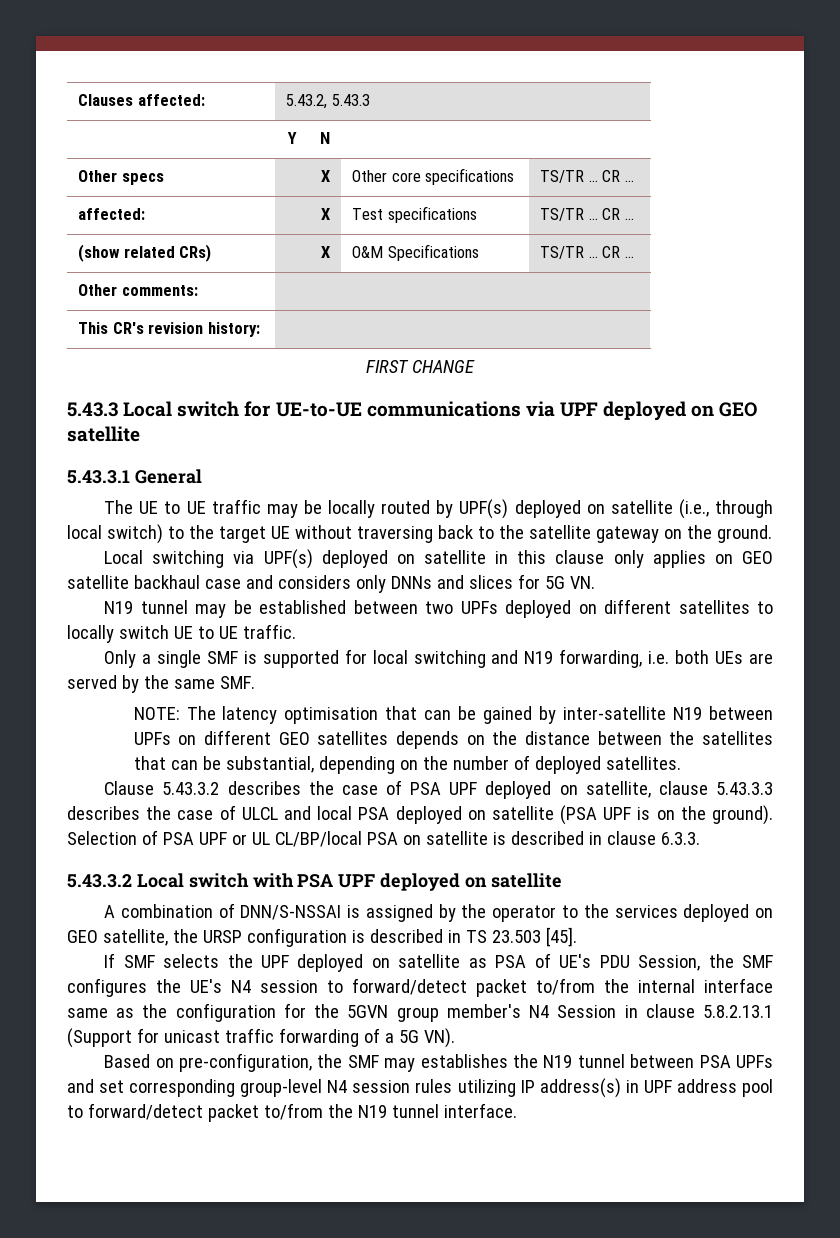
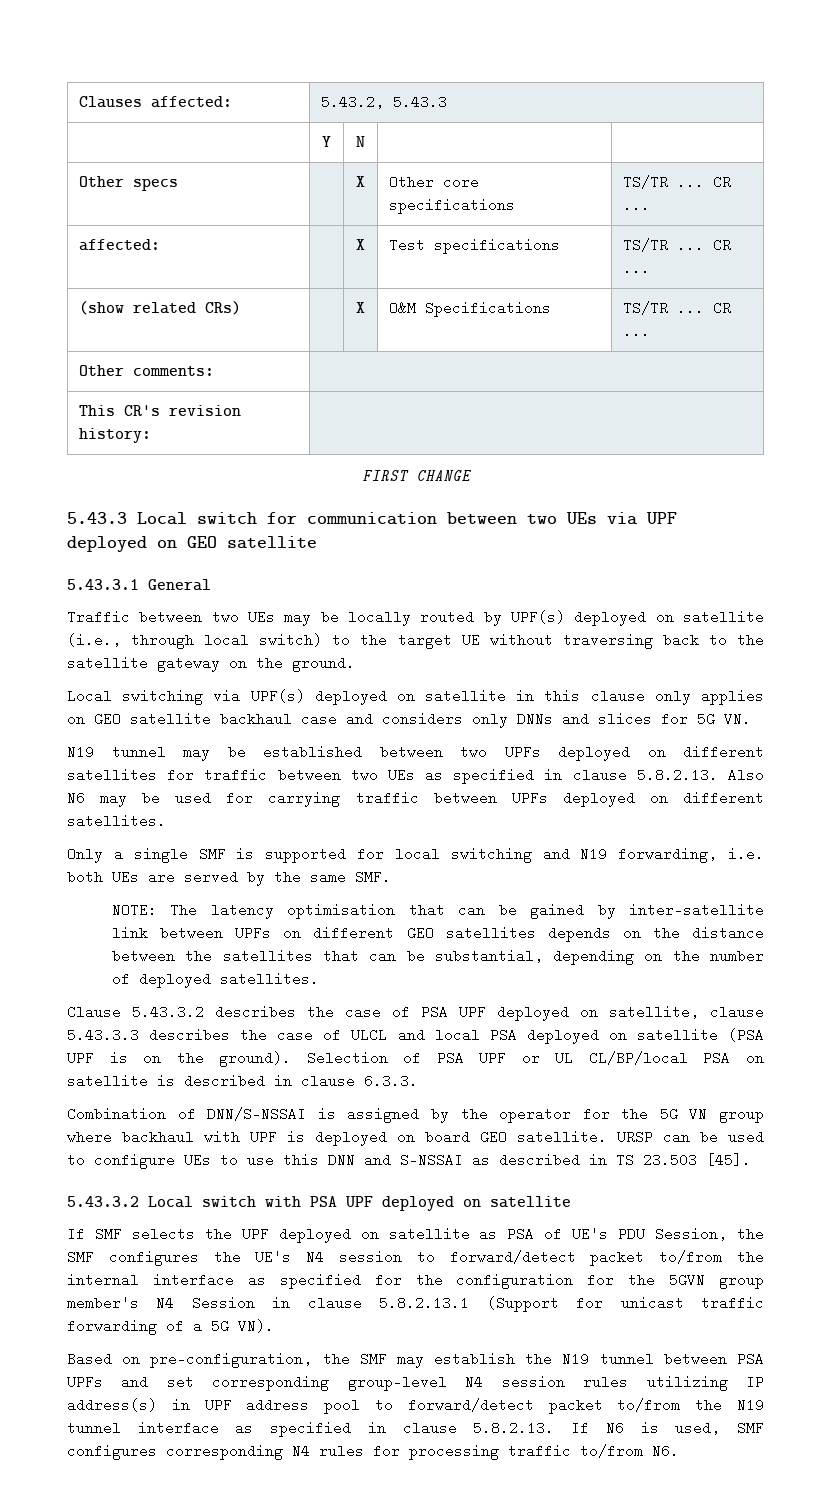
- 5.43.3 Local switch for UE-to-UE communications via UPF deployed on GEO satellite
+ 5.43.3 Local switch for communication between two UEs via UPF deployed on GEO satellite
- The UE to UE traffic may be locally routed by UPF(s) deployed on satellite (i.e., through local switch) to the target UE without traversing back to the satellite gateway on the ground.
+ Traffic between two UEs may be locally routed by UPF(s) deployed on satellite (i.e., through local switch) to the target UE without traversing back to the satellite gateway on the ground.
- N19 tunnel may be established between two UPFs deployed on different satellites to locally switch UE to UE traffic.
+ N19 tunnel may be established between two UPFs deployed on different satellites for traffic between two UEs as specified in clause 5.8.2.13. Also N6 may be used for carrying traffic between UPFs deployed on different satellites.
- NOTE: The latency optimisation that can be gained by inter-satellite N19 between UPFs on different GEO satellites depends on the distance between the satellites that can be substantial, depending on the number of deployed satellites.
+ NOTE: The latency optimisation that can be gained by inter-satellite link between UPFs on different GEO satellites depends on the distance between the satellites that can be substantial, depending on the number of deployed satellites.
+ Combination of DNN/S-NSSAI is assigned by the operator for the 5G VN group where backhaul with UPF is deployed on board GEO satellite. URSP can be used to configure UEs to use this DNN and S-NSSAI as described in TS 23.503 [45].
- A combination of DNN/S-NSSAI is assigned by the operator to the services deployed on GEO satellite, the URSP configuration is described in TS 23.503 [45].
- If SMF selects the UPF deployed on satellite as PSA of UE's PDU Session, the SMF configures the UE's N4 session to forward/detect packet to/from the internal interface same as the configuration for the 5GVN group member's N4 Session in clause 5.8.2.13.1 (Support for unicast traffic forwarding of a 5G VN).
+ If SMF selects the UPF deployed on satellite as PSA of UE's PDU Session, the SMF configures the UE's N4 session to forward/detect packet to/from the internal interface as specified for the configuration for the 5GVN group member's N4 Session in clause 5.8.2.13.1 (Support for unicast traffic forwarding of a 5G VN).
- Based on pre-configuration, the SMF may establishes the N19 tunnel between PSA UPFs and set corresponding group-level N4 session rules utilizing IP address(s) in UPF address pool to forward/detect packet to/from the N19 tunnel interface.
+ Based on pre-configuration, the SMF may establish the N19 tunnel between PSA UPFs and set corresponding group-level N4 session rules utilizing IP address(s) in UPF address pool to forward/detect packet to/from the N19 tunnel interface as specified in clause 5.8.2.13. If N6 is used, SMF configures corresponding N4 rules for processing traffic to/from N6.

